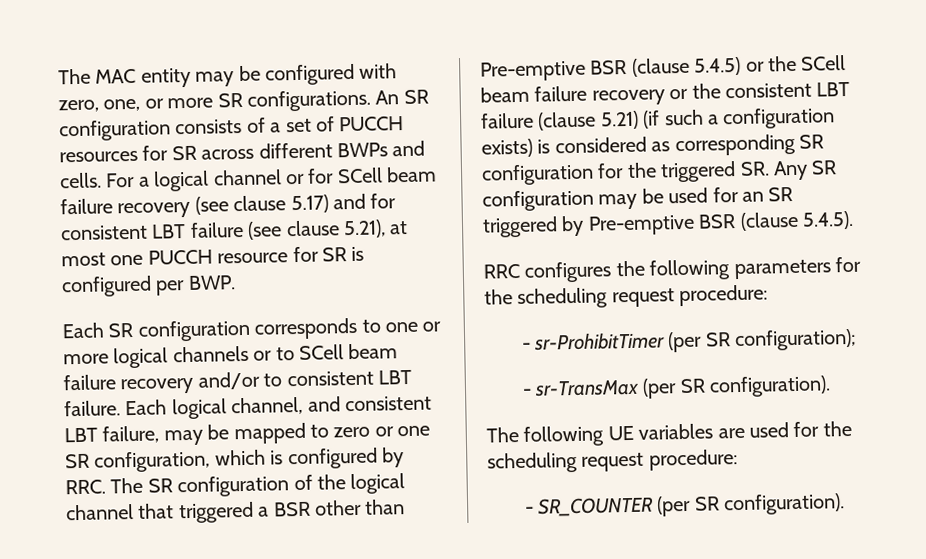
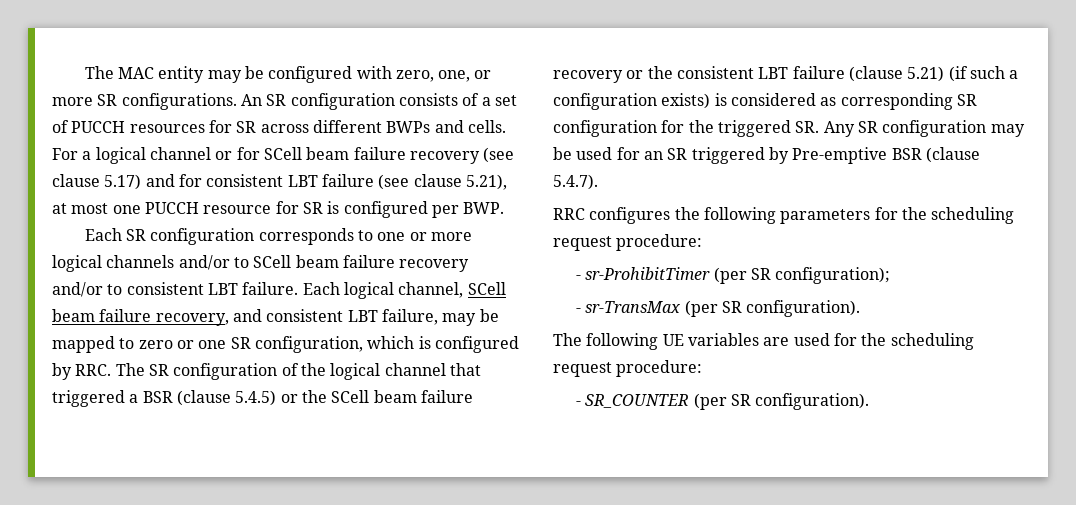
- Each SR configuration corresponds to one or more logical channels or to SCell beam failure recovery and/or to consistent LBT failure.
+ Each SR configuration corresponds to one or more logical channels and/or to SCell beam failure recovery and/or to consistent LBT failure.
- Each logical channel, and consistent LBT failure, may be mapped to zero or one SR configuration, which is configured by RRC. The SR configuration of the logical channel that triggered a BSR other than Pre-emptive BSR (clause 5.4.5) or the SCell beam failure recovery or the consistent LBT failure (clause 5.21) (if such a configuration exists) is considered as corresponding SR configuration for the triggered SR. Any SR configuration may be used for an SR triggered by Pre-emptive BSR (clause 5.4.5).
+ Each logical channel, SCell beam failure recovery, and consistent LBT failure, may be mapped to zero or one SR configuration, which is configured by RRC. The SR configuration of the logical channel that triggered a BSR (clause 5.4.5) or the SCell beam failure recovery or the consistent LBT failure (clause 5.21) (if such a configuration exists) is considered as corresponding SR configuration for the triggered SR. Any SR configuration may be used for an SR triggered by Pre-emptive BSR (clause 5.4.7).

